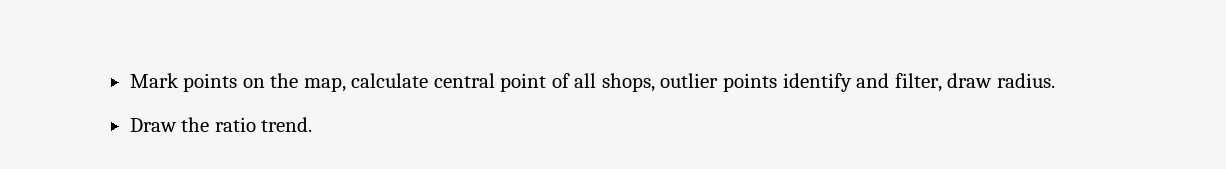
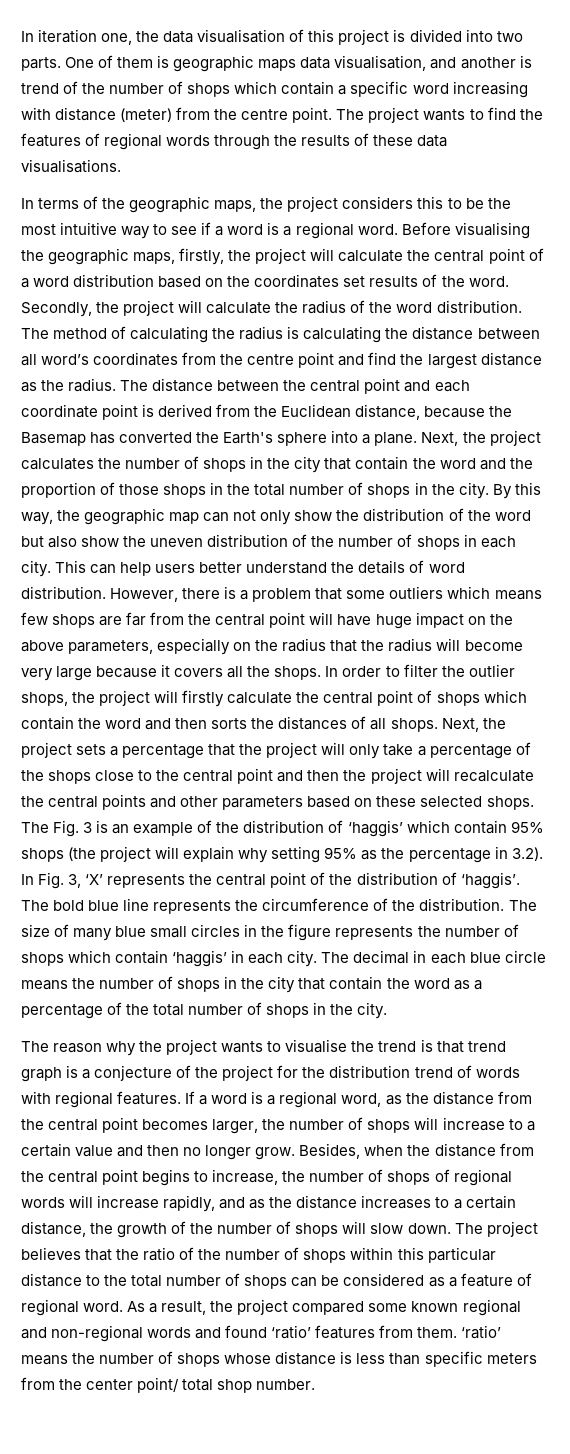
- Mark points on the map, calculate central point of all shops, outlier points identify and filter, draw radius.
- Draw the ratio trend.
+ In iteration one, the data visualisation of this project is divided into two parts. One of them is geographic maps data visualisation, and another is trend of the number of shops which contain a specific word increasing with distance (meter) from the centre point. The project wants to find the features of regional words through the results of these data visualisations.
+ In terms of the geographic maps, the project considers this to be the most intuitive way to see if a word is a regional word. Before visualising the geographic maps, firstly, the project will calculate the central point of a word distribution based on the coordinates set results of the word. Secondly, the project will calculate the radius of the word distribution. The method of calculating the radius is calculating the distance between all word’s coordinates from the centre point and find the largest distance as the radius. The distance between the central point and each coordinate point is derived from the Euclidean distance, because the Basemap has converted the Earth's sphere into a plane. Next, the project calculates the number of shops in the city that contain the word and the proportion of those shops in the total number of shops in the city. By this way, the geographic map can not only show the distribution of the word but also show the uneven distribution of the number of shops in each city. This can help users better understand the details of word distribution. However, there is a problem that some outliers which means few shops are far from the central point will have huge impact on the above parameters, especially on the radius that the radius will become very large because it covers all the shops. In order to filter the outlier shops, the project will firstly calculate the central point of shops which contain the word and then sorts the distances of all shops. Next, the project sets a percentage that the project will only take a percentage of the shops close to the central point and then the project will recalculate the central points and other parameters based on these selected shops. The Fig. 3 is an example of the distribution of ‘haggis’ which contain 95% shops (the project will explain why setting 95% as the percentage in 3.2). In Fig. 3, ‘X’ represents the central point of the distribution of ‘haggis’. The bold blue line represents the circumference of the distribution. The size of many blue small circles in the figure represents the number of shops which contain ‘haggis’ in each city. The decimal in each blue circle means the number of shops in the city that contain the word as a percentage of the total number of shops in the city.
+ The reason why the project wants to visualise the trend is that trend graph is a conjecture of the project for the distribution trend of words with regional features. If a word is a regional word, as the distance from the central point becomes larger, the number of shops will increase to a certain value and then no longer grow. Besides, when the distance from the central point begins to increase, the number of shops of regional words will increase rapidly, and as the distance increases to a certain distance, the growth of the number of shops will slow down. The project believes that the ratio of the number of shops within this particular distance to the total number of shops can be considered as a feature of regional word. As a result, the project compared some known regional and non-regional words and found ‘ratio’ features from them. ‘ratio’ means the number of shops whose distance is less than specific meters from the center point/ total shop number.

